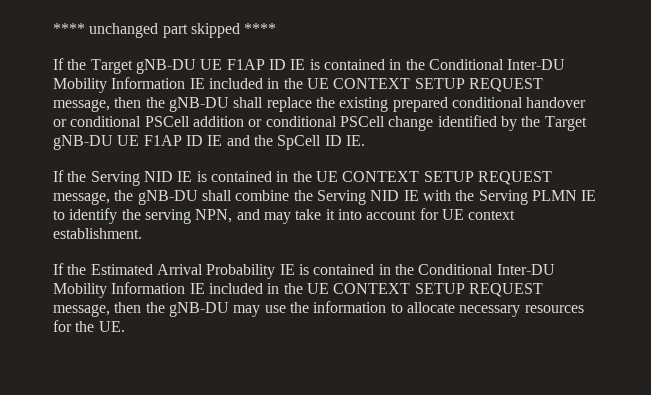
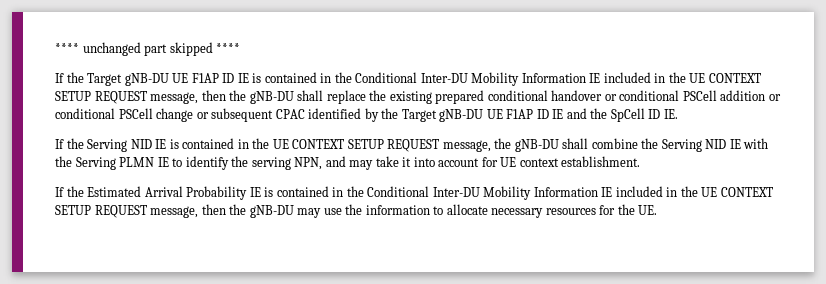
- If the Target gNB-DU UE F1AP ID IE is contained in the Conditional Inter-DU Mobility Information IE included in the UE CONTEXT SETUP REQUEST message, then the gNB-DU shall replace the existing prepared conditional handover or conditional PSCell addition or conditional PSCell change identified by the Target gNB-DU UE F1AP ID IE and the SpCell ID IE.
+ If the Target gNB-DU UE F1AP ID IE is contained in the Conditional Inter-DU Mobility Information IE included in the UE CONTEXT SETUP REQUEST message, then the gNB-DU shall replace the existing prepared conditional handover or conditional PSCell addition or conditional PSCell change or subsequent CPAC identified by the Target gNB-DU UE F1AP ID IE and the SpCell ID IE.

